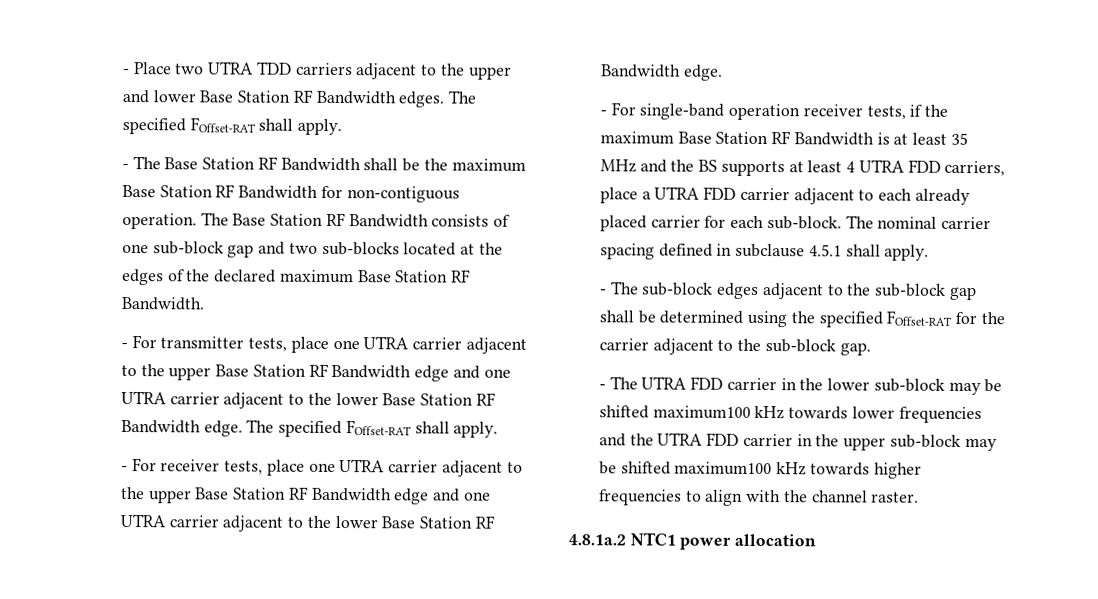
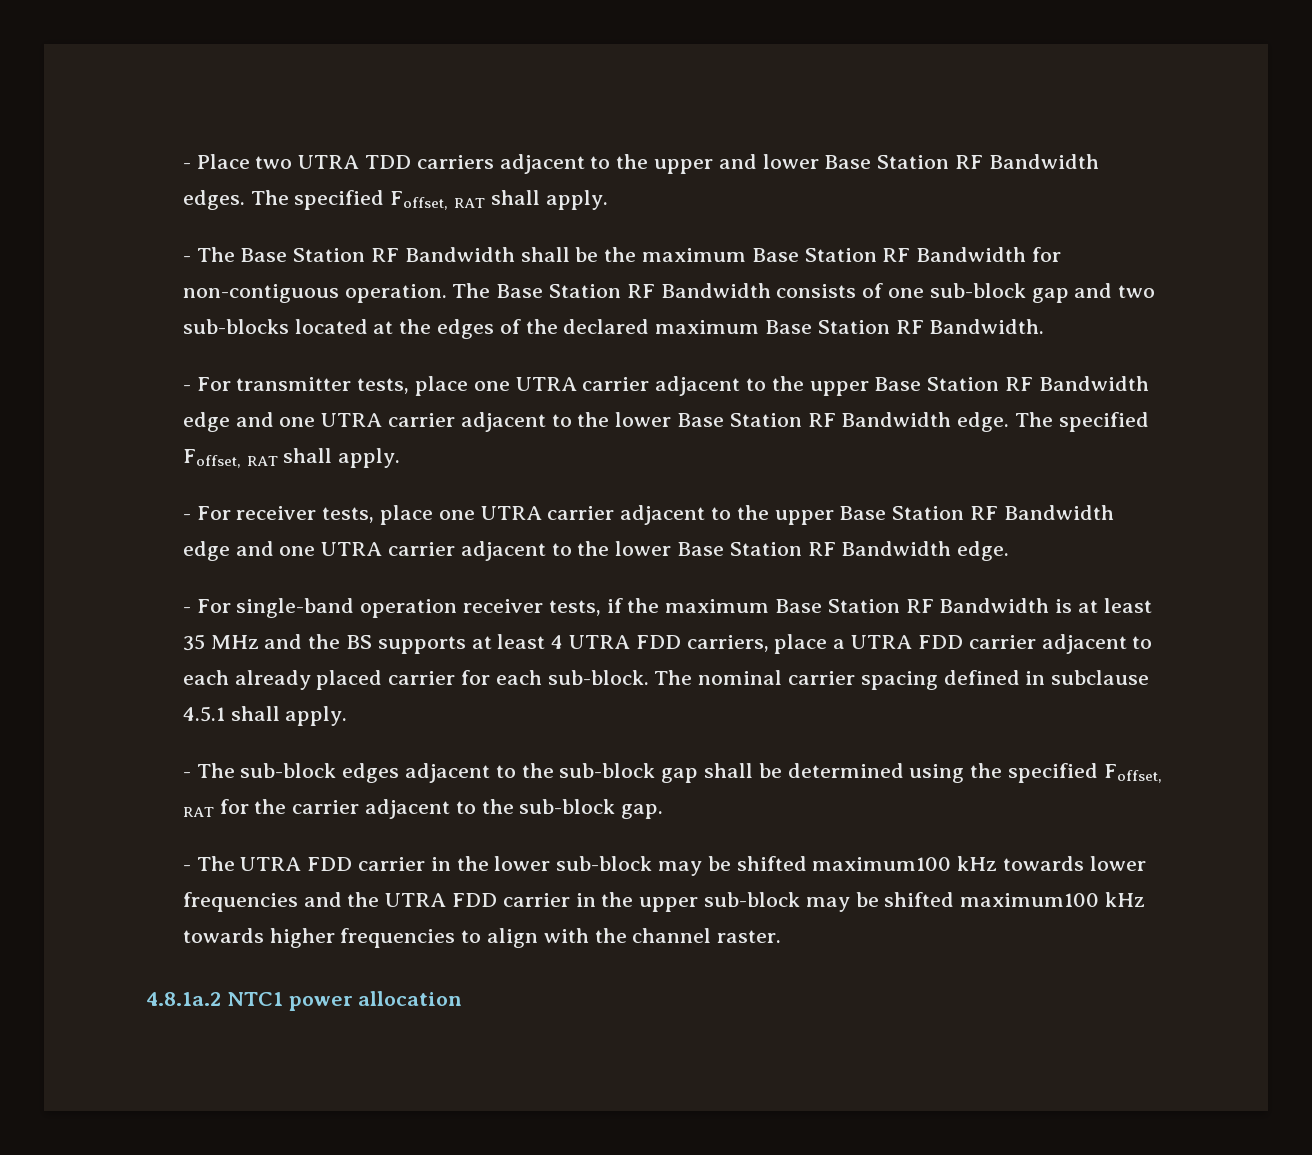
- - Place two UTRA TDD carriers adjacent to the upper and lower Base Station RF Bandwidth edges. The specified FOffset-RAT shall apply.
+ - Place two UTRA TDD carriers adjacent to the upper and lower Base Station RF Bandwidth edges. The specified Foffset, RAT shall apply.
- - For transmitter tests, place one UTRA carrier adjacent to the upper Base Station RF Bandwidth edge and one UTRA carrier adjacent to the lower Base Station RF Bandwidth edge. The specified FOffset-RAT shall apply.
+ - For transmitter tests, place one UTRA carrier adjacent to the upper Base Station RF Bandwidth edge and one UTRA carrier adjacent to the lower Base Station RF Bandwidth edge. The specified Foffset, RAT shall apply.
- - The sub-block edges adjacent to the sub-block gap shall be determined using the specified FOffset-RAT for the carrier adjacent to the sub-block gap.
+ - The sub-block edges adjacent to the sub-block gap shall be determined using the specified Foffset, RAT for the carrier adjacent to the sub-block gap.

